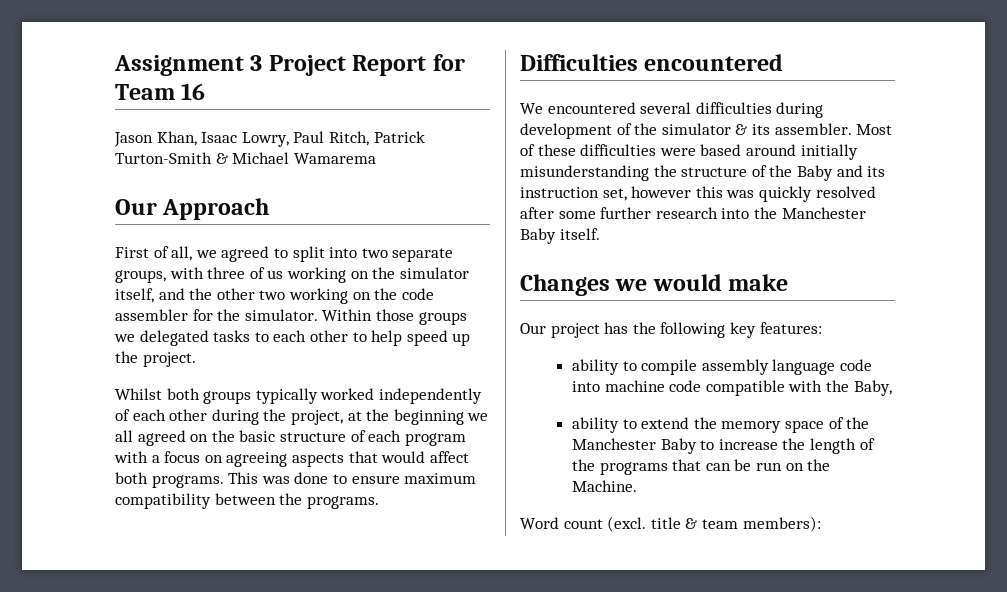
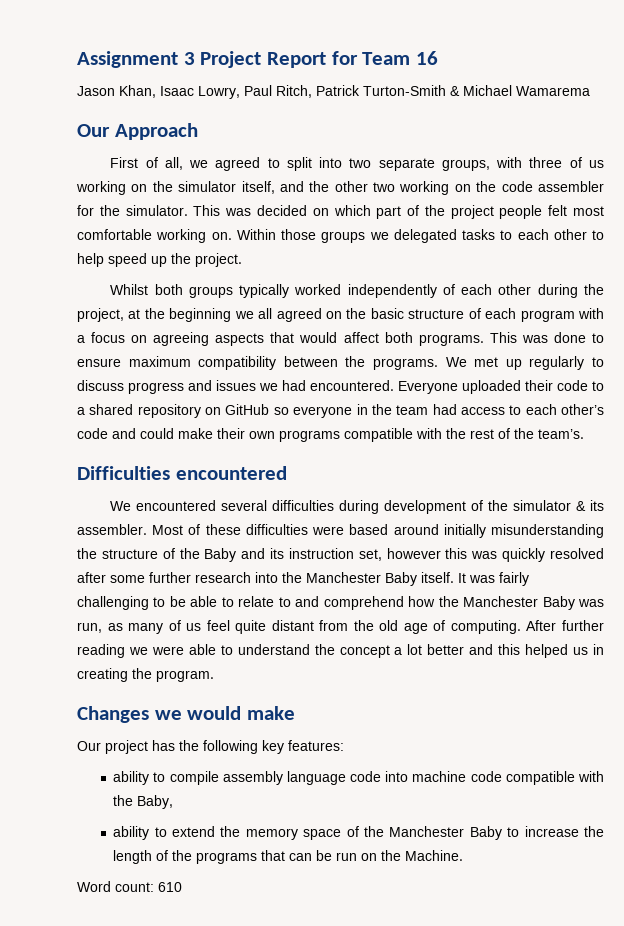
+ This was decided on which part of the project people felt most comfortable working on.
+ We met up regularly to discuss progress and issues we had encountered. Everyone uploaded their code to a shared repository on GitHub so everyone in the team had access to each other’s code and could make their own programs compatible with the rest of the team’s.
+ It was fairly challenging to be able to relate to and comprehend how the Manchester Baby was run, as many of us feel quite distant from the old age of computing. After further reading we were able to understand the concept a lot better and this helped us in creating the program.
- Word count (excl. title & team members):
+ Word count: 610

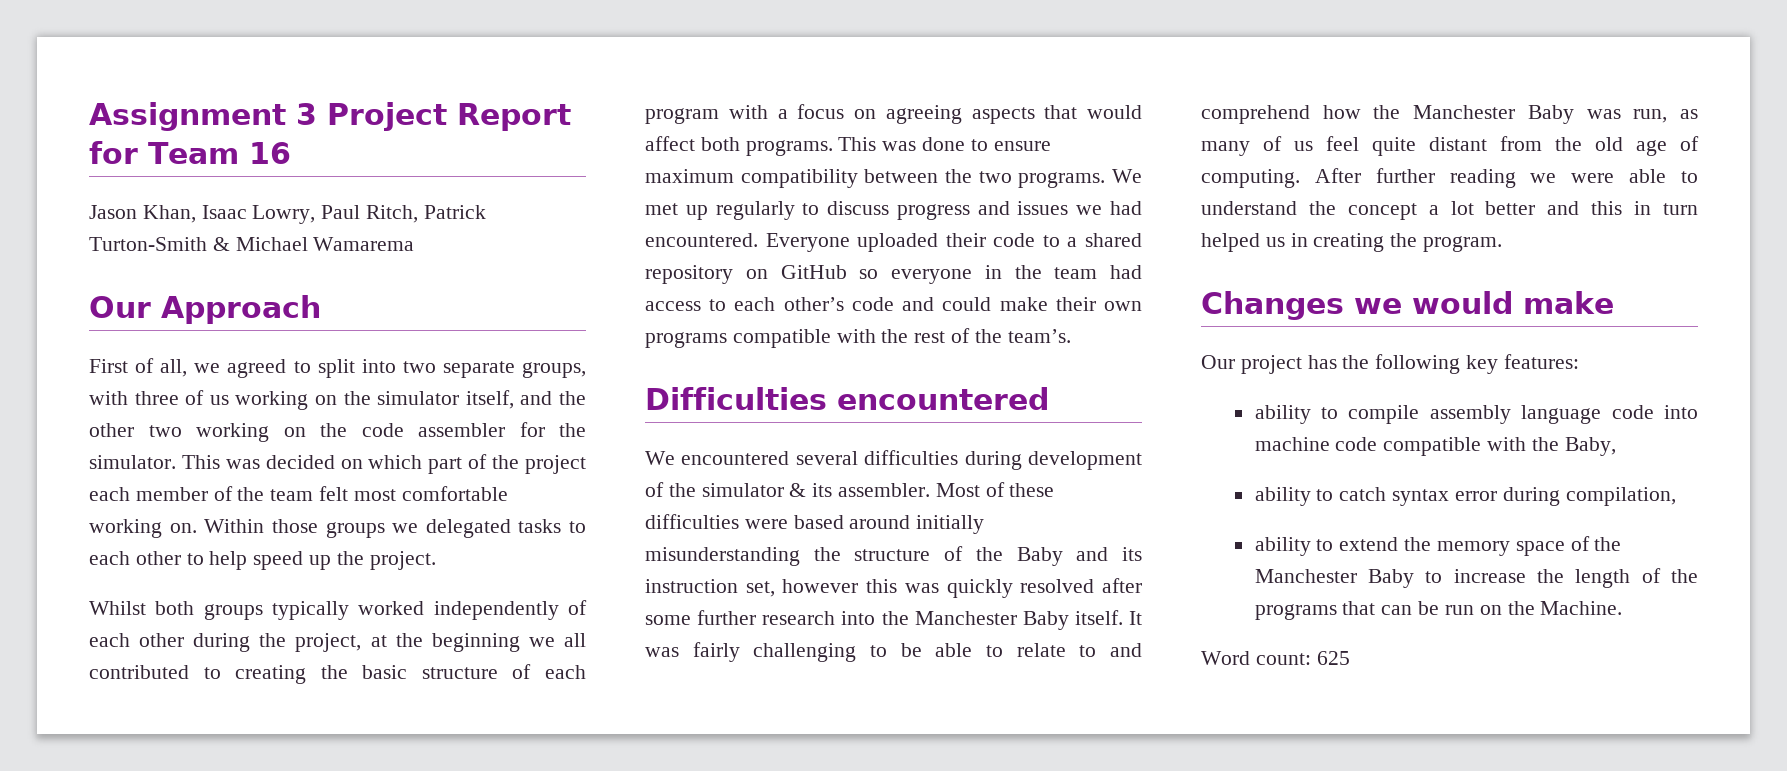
- This was decided on which part of the project people felt most comfortable working on.
+ This was decided on which part of the project each member of the team felt most comfortable working on.
- Whilst both groups typically worked independently of each other during the project, at the beginning we all agreed on the basic structure of each program with a focus on agreeing aspects that would affect both programs.
+ Whilst both groups typically worked independently of each other during the project, at the beginning we all contributed to creating the basic structure of each program with a focus on agreeing aspects that would affect both programs.
- This was done to ensure maximum compatibility between the programs.
+ This was done to ensure maximum compatibility between the two programs.
- After further reading we were able to understand the concept a lot better and this helped us in creating the program.
+ After further reading we were able to understand the concept a lot better and this in turn helped us in creating the program.
+ ability to catch syntax error during compilation,
- Word count: 610
+ Word count: 625

